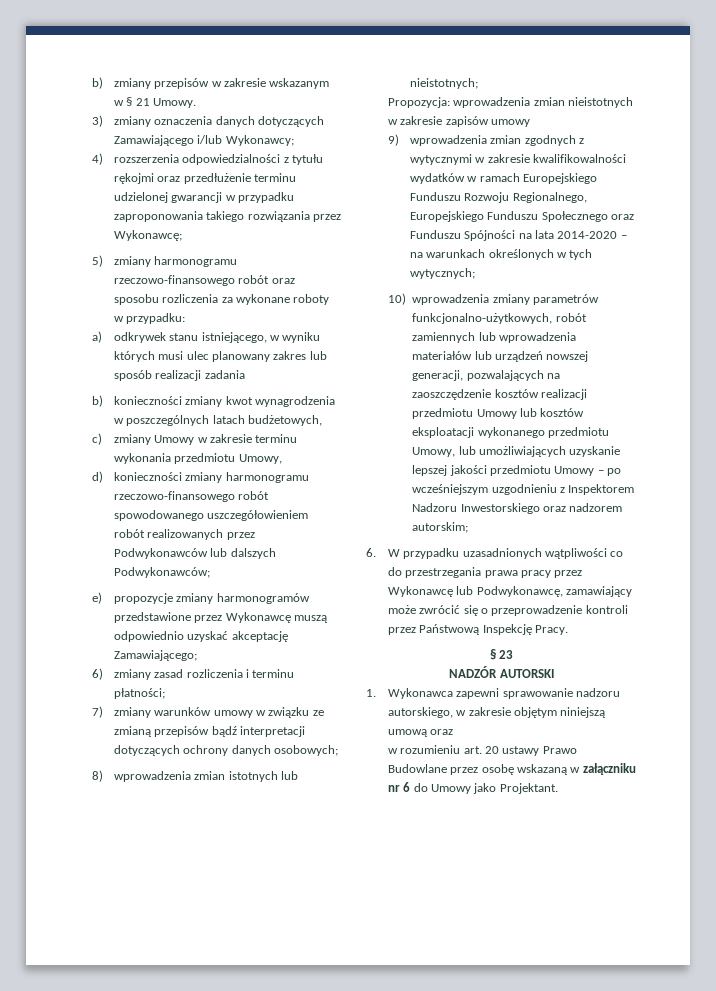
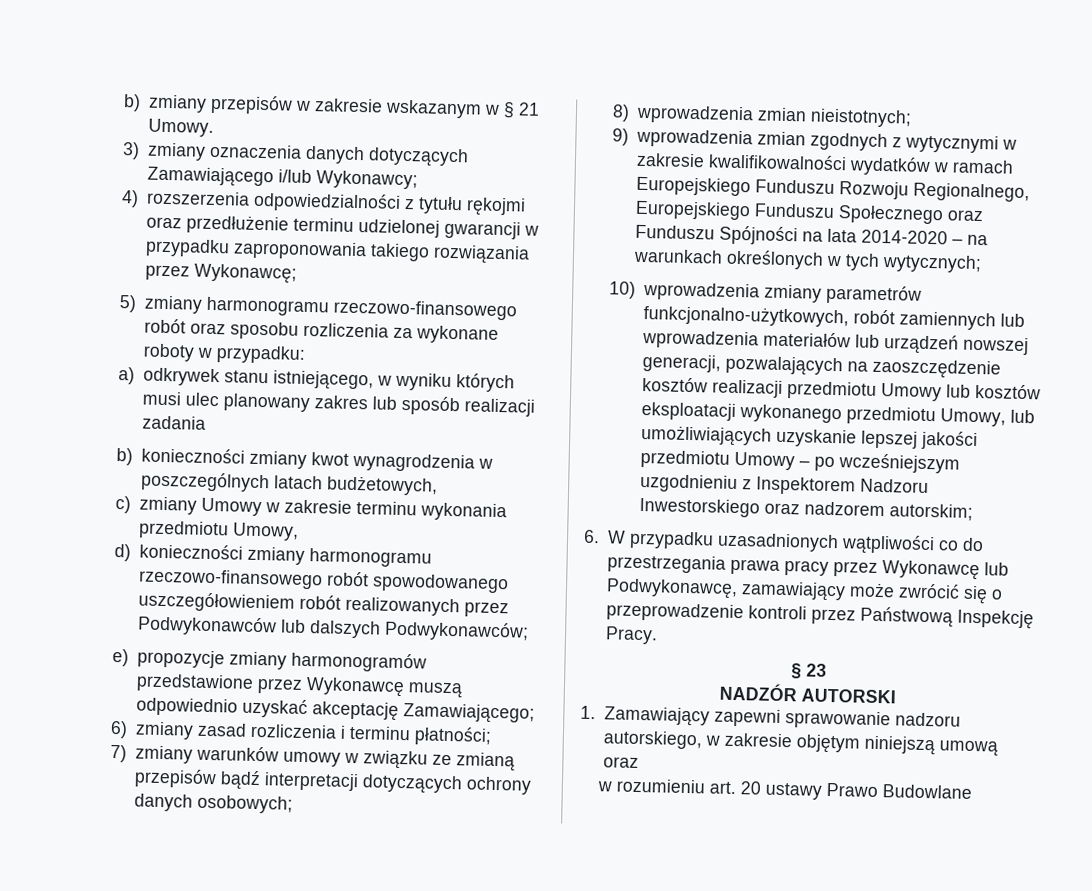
- 8) wprowadzenia zmian istotnych lub nieistotnych;
+ 8) wprowadzenia zmian nieistotnych;
- Propozycja: wprowadzenia zmian nieistotnych w zakresie zapisów umowy
- 1. Wykonawca zapewni sprawowanie nadzoru autorskiego, w zakresie objętym niniejszą umową oraz
+ 1. Zamawiający zapewni sprawowanie nadzoru autorskiego, w zakresie objętym niniejszą umową oraz
- w rozumieniu art. 20 ustawy Prawo Budowlane przez osobę wskazaną w załączniku nr 6 do Umowy jako Projektant.
+ w rozumieniu art. 20 ustawy Prawo Budowlane

